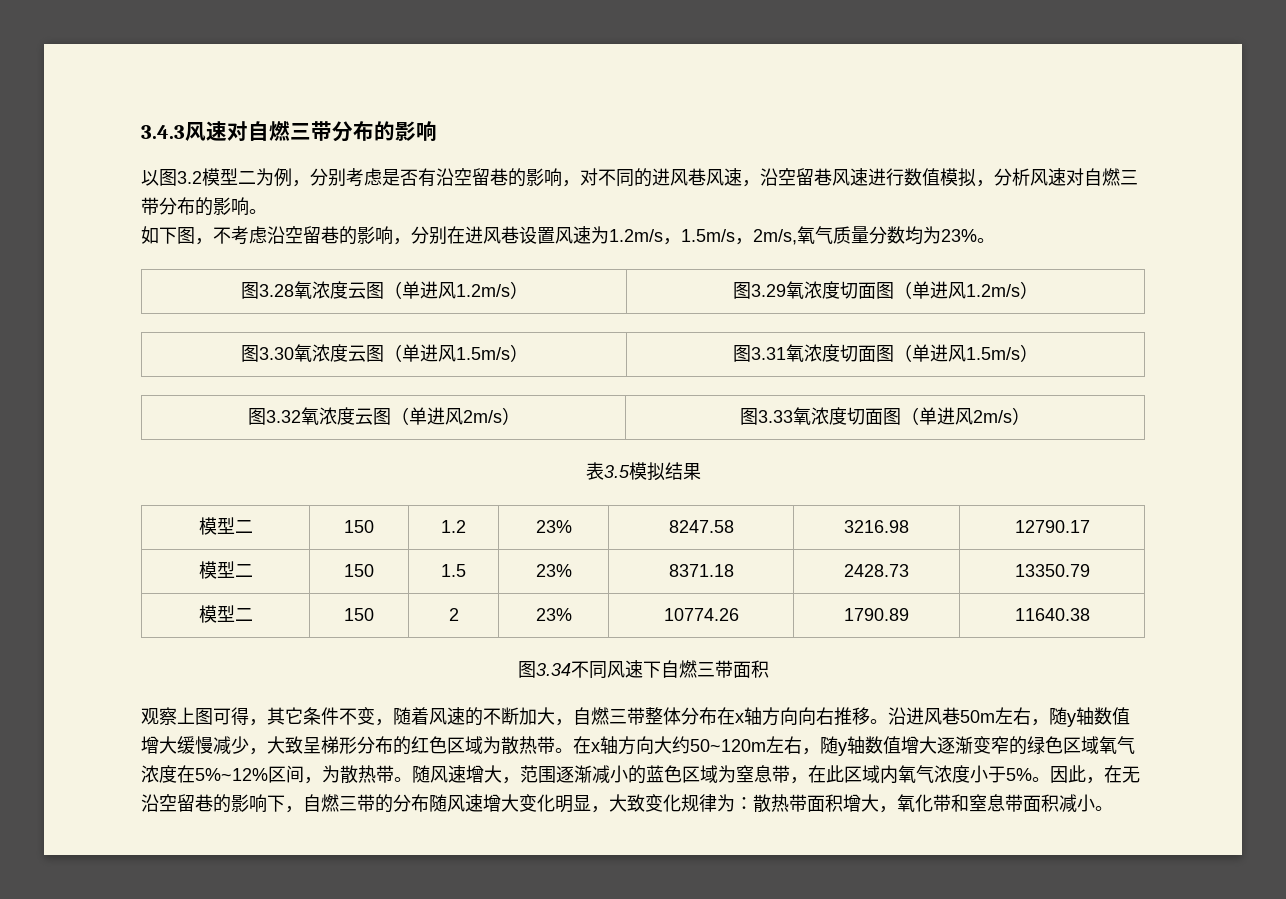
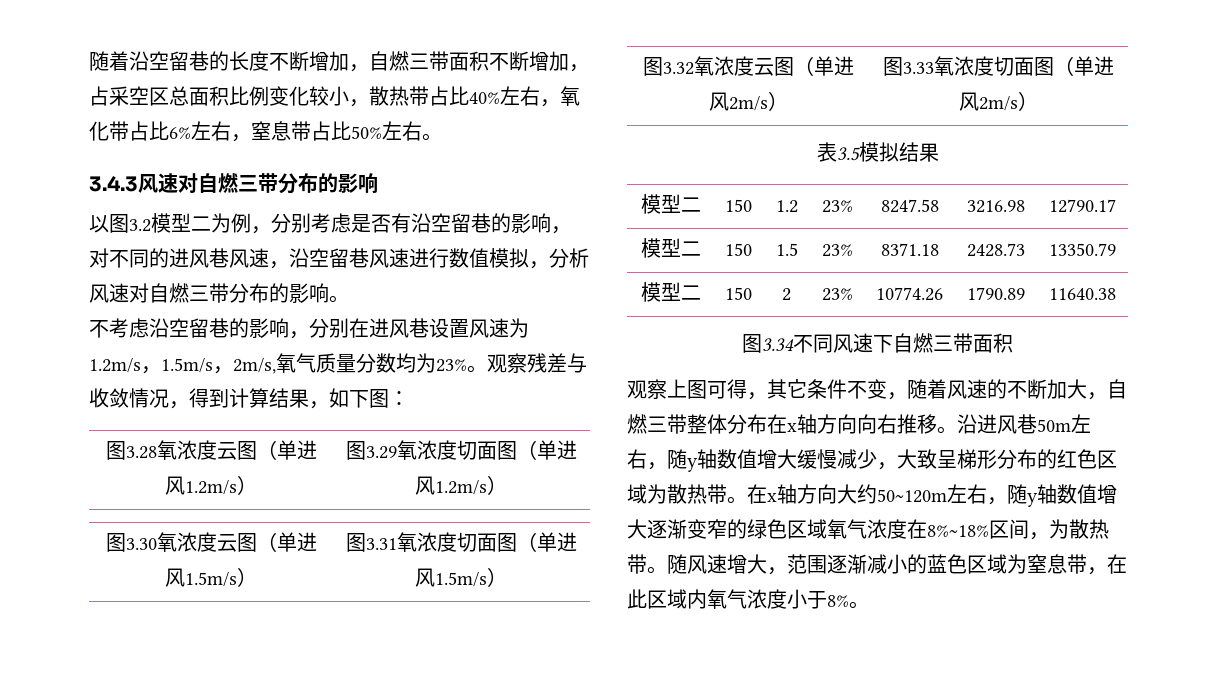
+ 随着沿空留巷的长度不断增加，自燃三带面积不断增加，占采空区总面积比例变化较小，散热带占比40%左右，氧化带占比6%左右，窒息带占比50%左右。
- 如下图，不考虑沿空留巷的影响，分别在进风巷设置风速为1.2m/s，1.5m/s，2m/s,氧气质量分数均为23%。
+ 不考虑沿空留巷的影响，分别在进风巷设置风速为1.2m/s，1.5m/s，2m/s,氧气质量分数均为23%。观察残差与收敛情况，得到计算结果，如下图：
- 在x轴方向大约50~120m左右，随y轴数值增大逐渐变窄的绿色区域氧气浓度在5%~12%区间，为散热带。
+ 在x轴方向大约50~120m左右，随y轴数值增大逐渐变窄的绿色区域氧气浓度在8%~18%区间，为散热带。
- 随风速增大，范围逐渐减小的蓝色区域为窒息带，在此区域内氧气浓度小于5%。因此，在无沿空留巷的影响下，自燃三带的分布随风速增大变化明显，大致变化规律为：散热带面积增大，氧化带和窒息带面积减小。
+ 随风速增大，范围逐渐减小的蓝色区域为窒息带，在此区域内氧气浓度小于8%。

